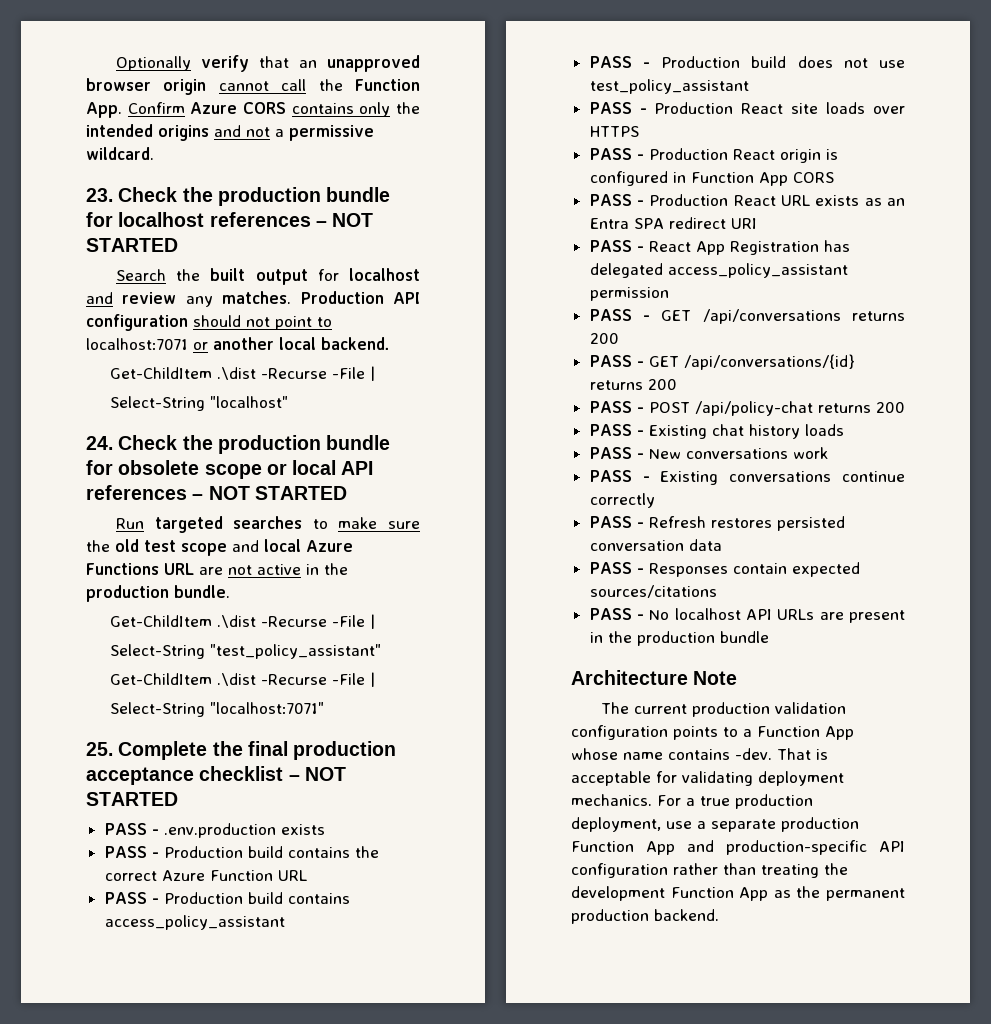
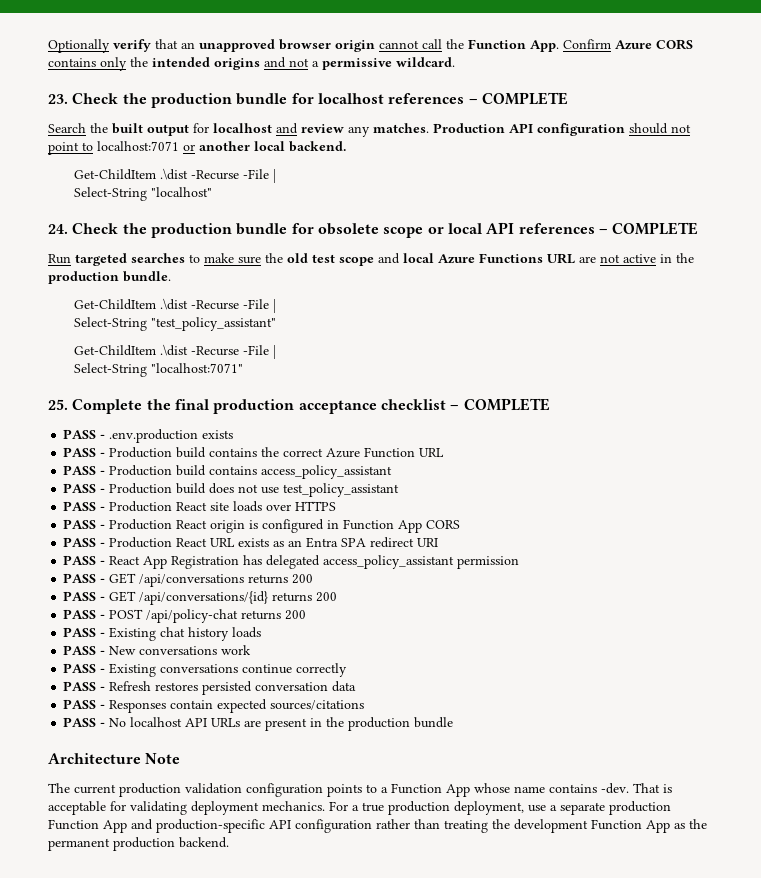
- 23. Check the production bundle for localhost references – NOT STARTED
+ 23. Check the production bundle for localhost references – COMPLETE
- 24. Check the production bundle for obsolete scope or local API references – NOT STARTED
+ 24. Check the production bundle for obsolete scope or local API references – COMPLETE
- 25. Complete the final production acceptance checklist – NOT STARTED
+ 25. Complete the final production acceptance checklist – COMPLETE

